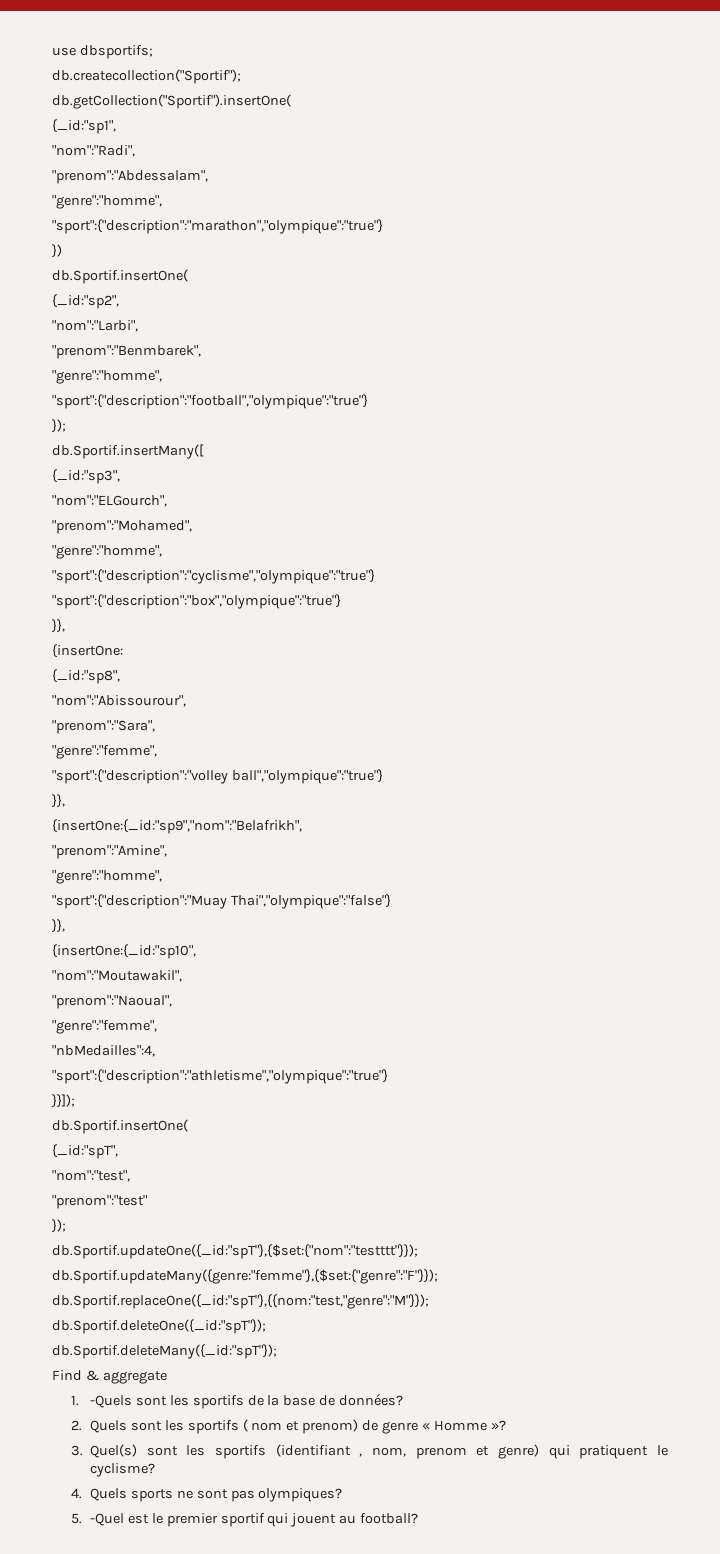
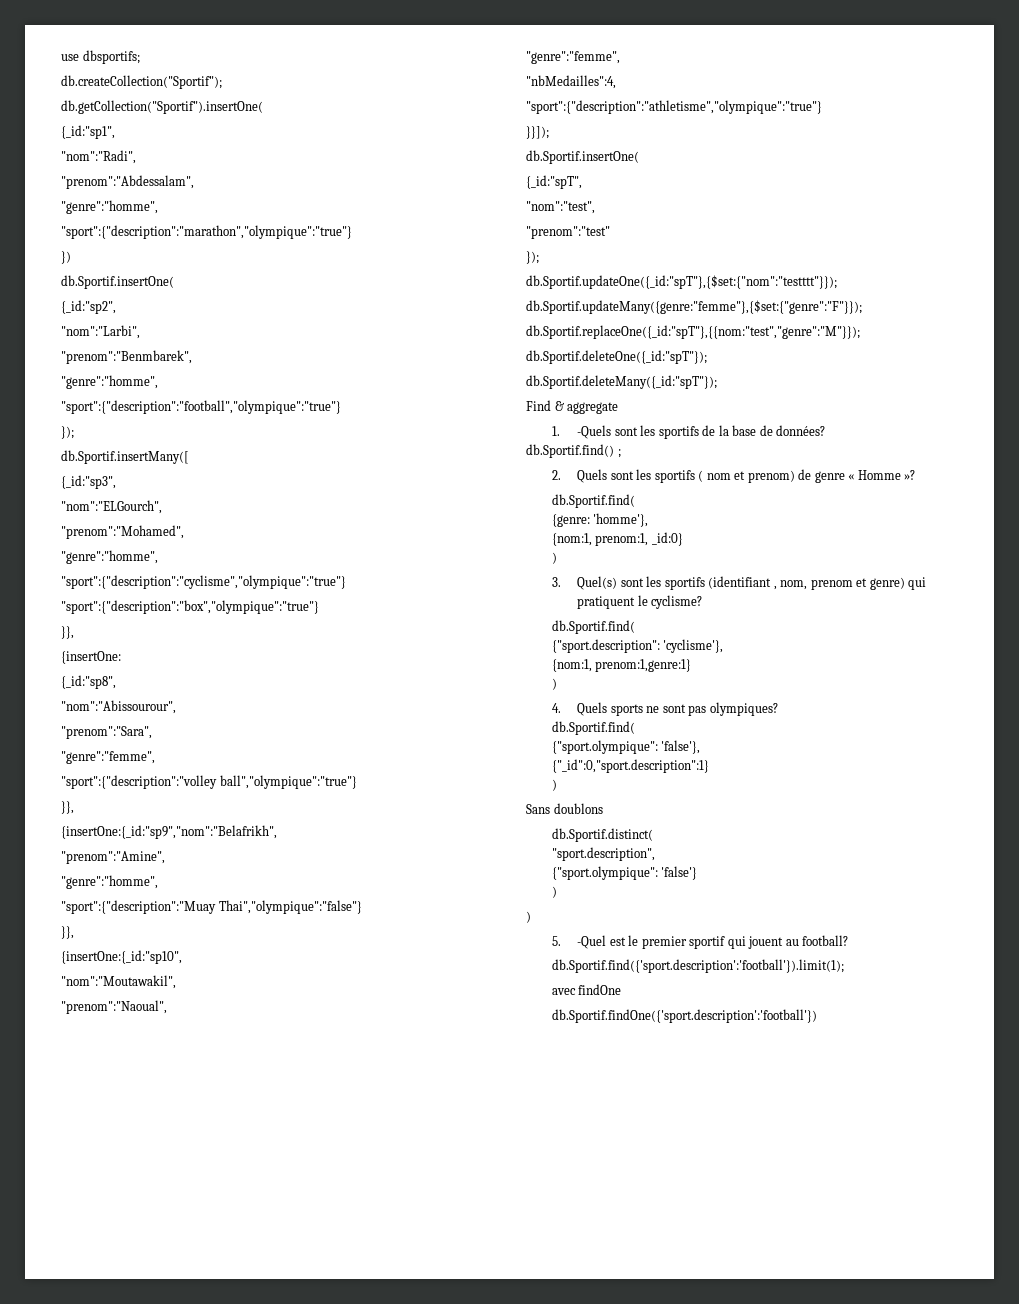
- db.createcollection("Sportif");
+ db.createCollection("Sportif");
- db.Sportif.replaceOne({_id:"spT"},{{nom:"test,"genre":"M"}});
+ db.Sportif.replaceOne({_id:"spT"},{{nom:"test","genre":"M"}});
+ db.Sportif.find() ;
  2. Quels sont les sportifs ( nom et prenom) de genre « Homme »?
+ db.Sportif.find(
+ {genre: 'homme'},
+ {nom:1, prenom:1, _id:0}
+ )
  3. Quel(s) sont les sportifs (identifiant , nom, prenom et genre) qui pratiquent le cyclisme?
+ db.Sportif.find(
+ {"sport.description": 'cyclisme'},
+ {nom:1, prenom:1,genre:1}
+ )
  4. Quels sports ne sont pas olympiques?
+ db.Sportif.find(
+ {"sport.olympique": 'false'},
+ {"_id":0,"sport.description":1}
+ )
+ Sans doublons
+ db.Sportif.distinct(
+ "sport.description",
+ {"sport.olympique": 'false'}
+ )
+ )
+ db.Sportif.find({'sport.description':'football'}).limit(1);
+ avec findOne
+ db.Sportif.findOne({'sport.description':'football'})

